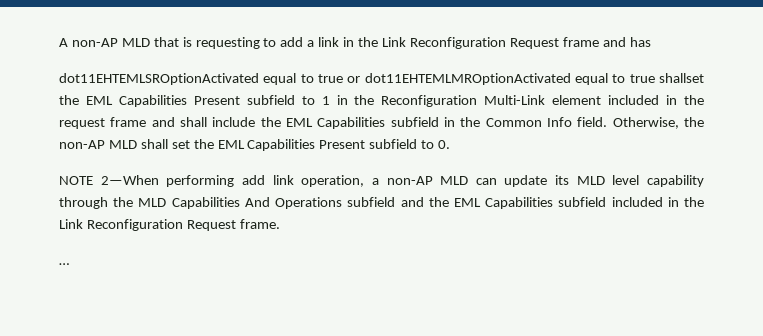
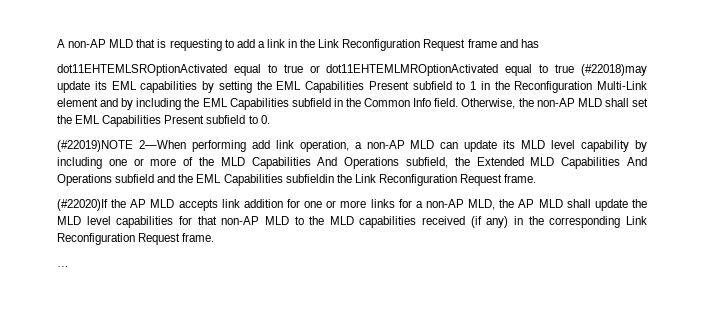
- dot11EHTEMLSROptionActivated equal to true or dot11EHTEMLMROptionActivated equal to true shallset the EML Capabilities Present subfield to 1 in the Reconfiguration Multi-Link element included in the request frame and shall include the EML Capabilities subfield in the Common Info field.
+ dot11EHTEMLSROptionActivated equal to true or dot11EHTEMLMROptionActivated equal to true (#22018)may update its EML capabilities by setting the EML Capabilities Present subfield to 1 in the Reconfiguration Multi-Link element and by including the EML Capabilities subfield in the Common Info field.
- NOTE 2—When performing add link operation, a non-AP MLD can update its MLD level capability through the MLD Capabilities And Operations subfield and the EML Capabilities subfield included in the Link Reconfiguration Request frame.
+ (#22019)NOTE 2—When performing add link operation, a non-AP MLD can update its MLD level capability by including one or more of the MLD Capabilities And Operations subfield, the Extended MLD Capabilities And Operations subfield and the EML Capabilities subfieldin the Link Reconfiguration Request frame.
+ (#22020)If the AP MLD accepts link addition for one or more links for a non-AP MLD, the AP MLD shall update the MLD level capabilities for that non-AP MLD to the MLD capabilities received (if any) in the corresponding Link Reconfiguration Request frame.

